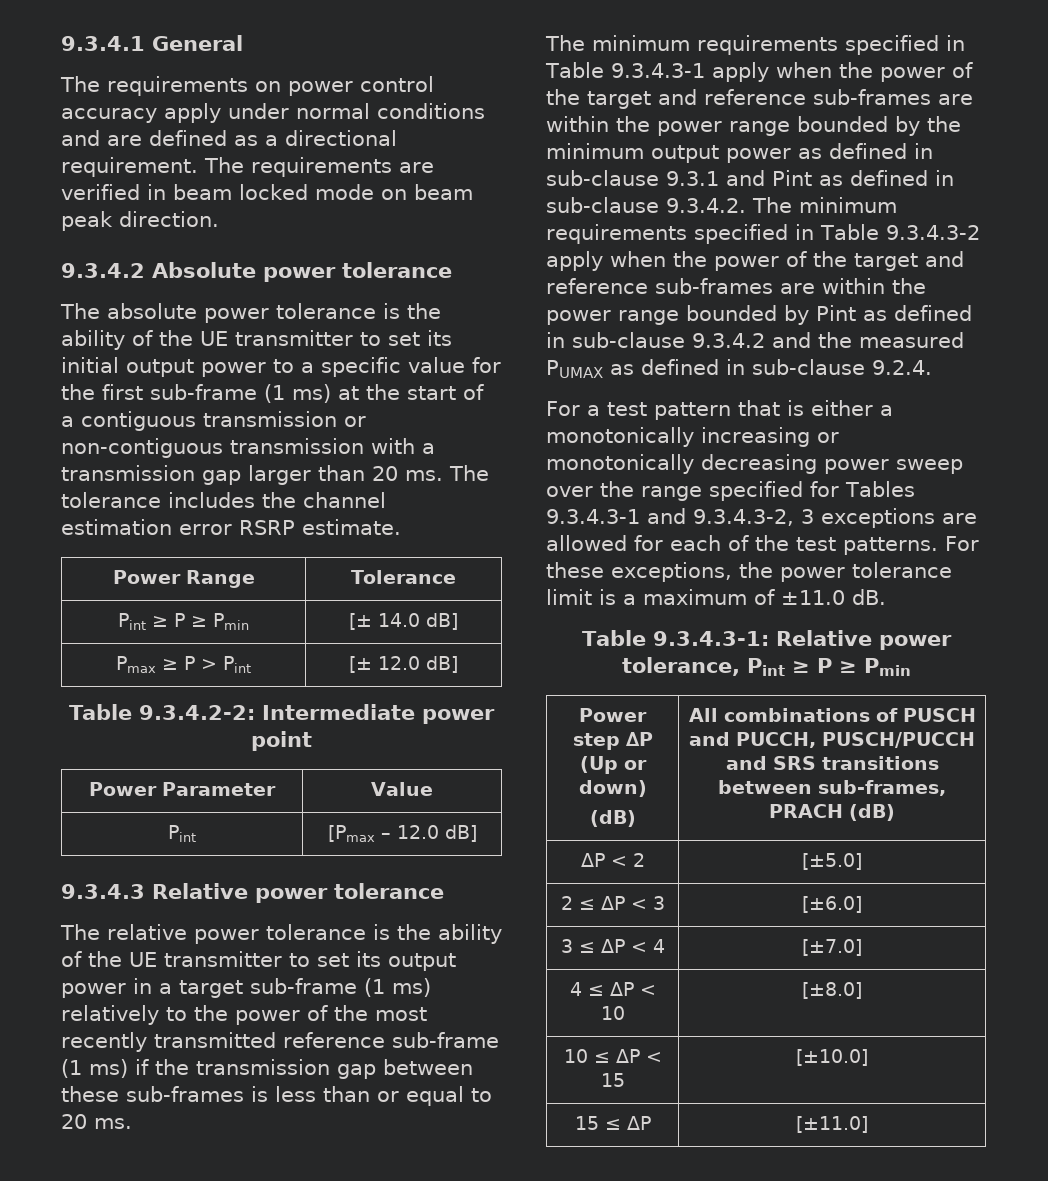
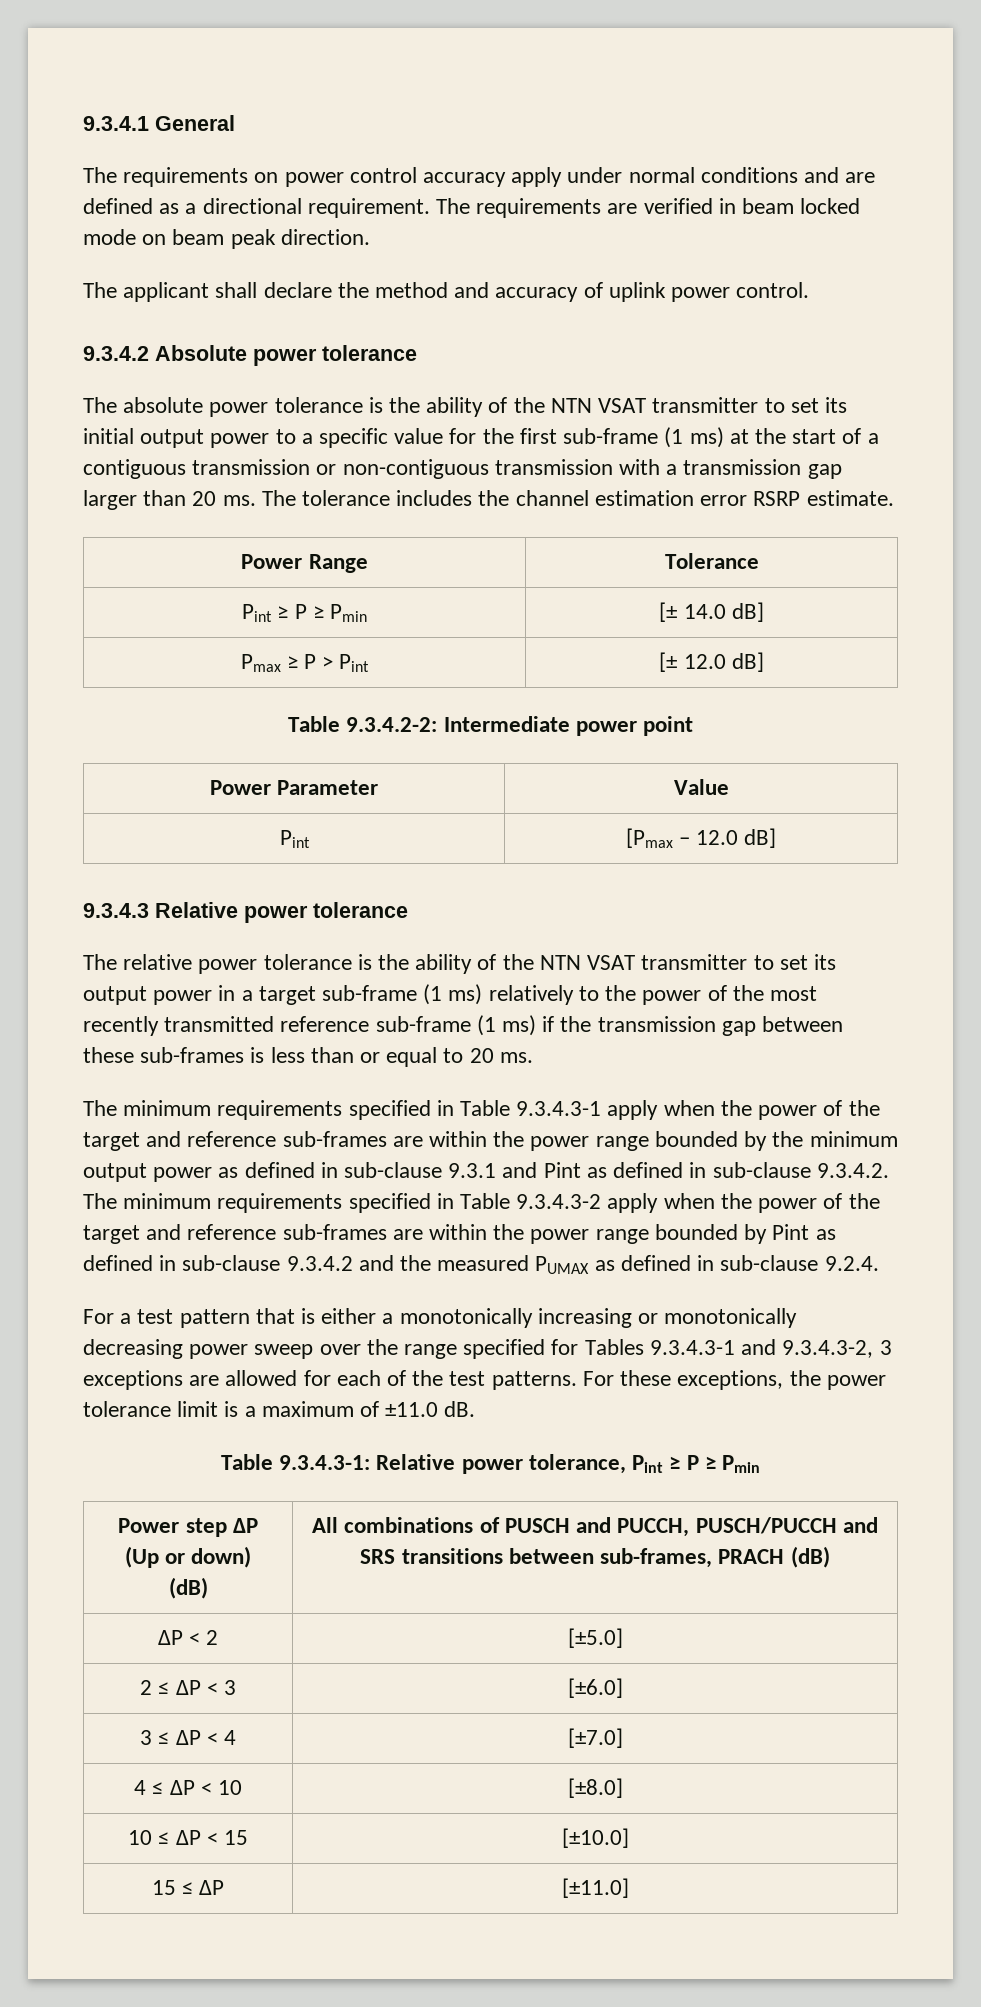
+ The applicant shall declare the method and accuracy of uplink power control.
- The absolute power tolerance is the ability of the UE transmitter to set its initial output power to a specific value for the first sub-frame (1 ms) at the start of a contiguous transmission or non-contiguous transmission with a transmission gap larger than 20 ms.
+ The absolute power tolerance is the ability of the NTN VSAT transmitter to set its initial output power to a specific value for the first sub-frame (1 ms) at the start of a contiguous transmission or non-contiguous transmission with a transmission gap larger than 20 ms.
- The relative power tolerance is the ability of the UE transmitter to set its output power in a target sub-frame (1 ms) relatively to the power of the most recently transmitted reference sub-frame (1 ms) if the transmission gap between these sub-frames is less than or equal to 20 ms.
+ The relative power tolerance is the ability of the NTN VSAT transmitter to set its output power in a target sub-frame (1 ms) relatively to the power of the most recently transmitted reference sub-frame (1 ms) if the transmission gap between these sub-frames is less than or equal to 20 ms.

